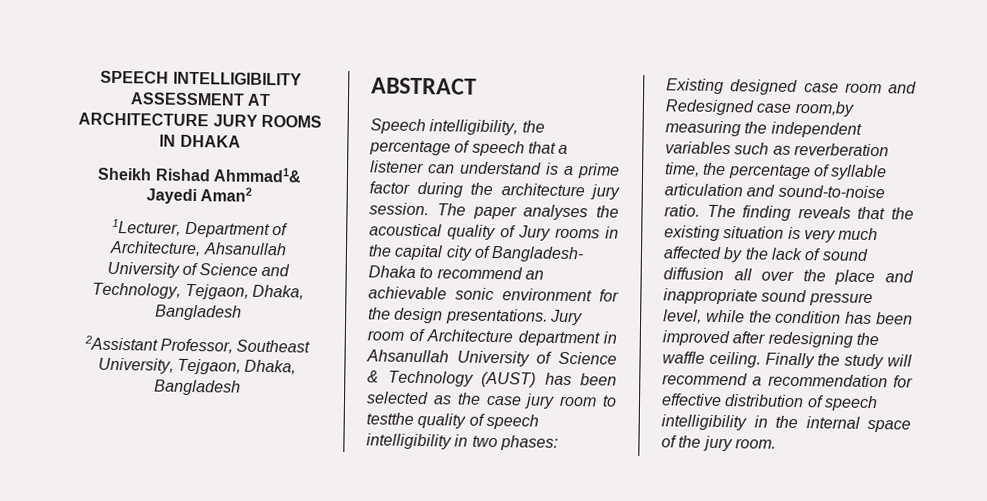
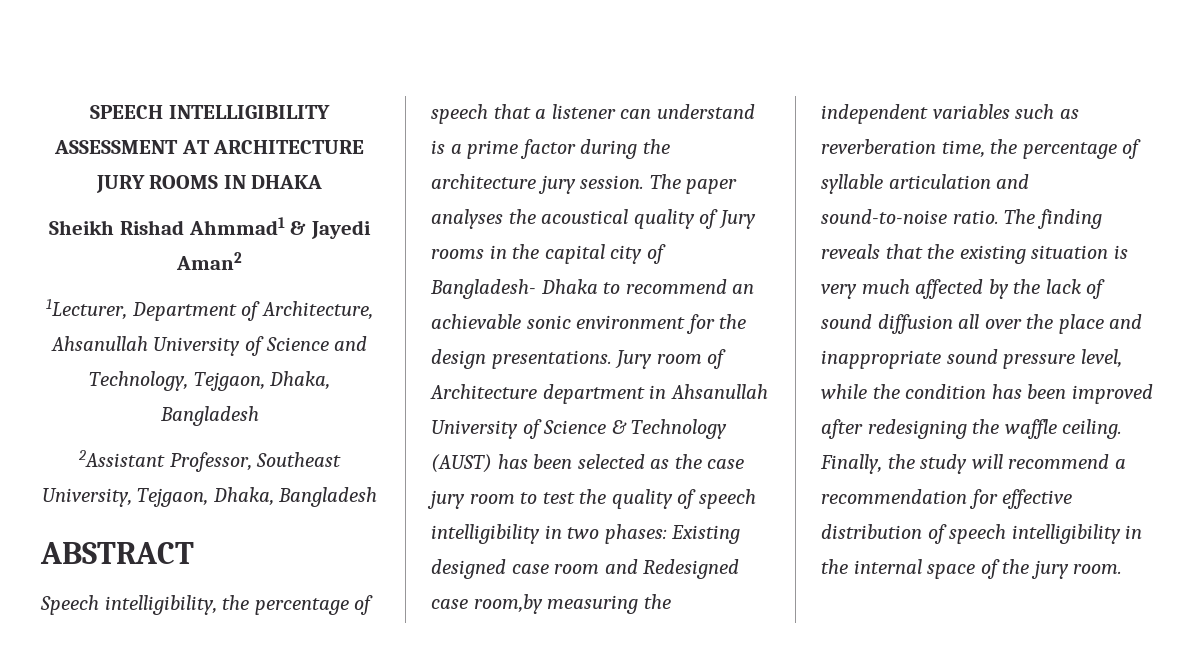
- Sheikh Rishad Ahmmad1& Jayedi Aman2
+ Sheikh Rishad Ahmmad1 & Jayedi Aman2
- Jury room of Architecture department in Ahsanullah University of Science & Technology (AUST) has been selected as the case jury room to testthe quality of speech intelligibility in two phases: Existing designed case room and Redesigned case room,by measuring the independent variables such as reverberation time, the percentage of syllable articulation and sound-to-noise ratio.
+ Jury room of Architecture department in Ahsanullah University of Science & Technology (AUST) has been selected as the case jury room to test the quality of speech intelligibility in two phases: Existing designed case room and Redesigned case room,by measuring the independent variables such as reverberation time, the percentage of syllable articulation and sound-to-noise ratio.
- Finally the study will recommend a recommendation for effective distribution of speech intelligibility in the internal space of the jury room.
+ Finally, the study will recommend a recommendation for effective distribution of speech intelligibility in the internal space of the jury room.

